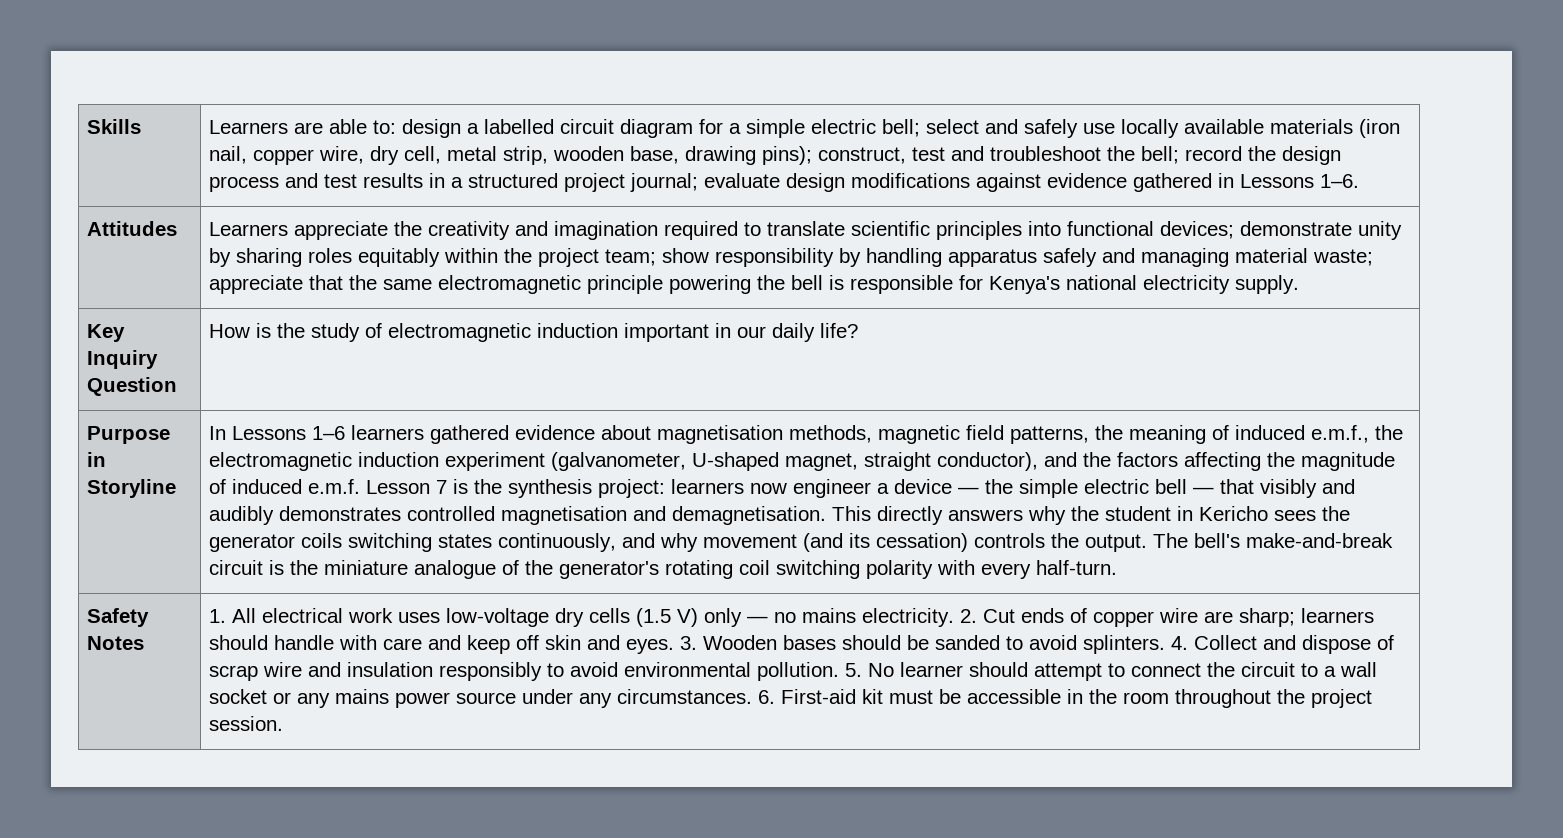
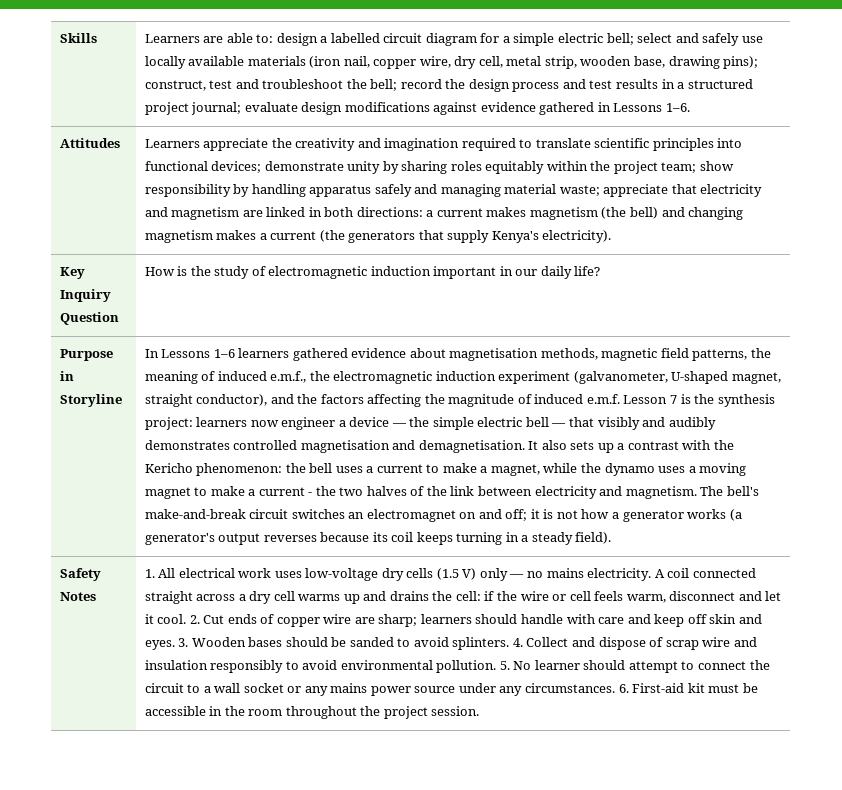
- Learners appreciate the creativity and imagination required to translate scientific principles into functional devices; demonstrate unity by sharing roles equitably within the project team; show responsibility by handling apparatus safely and managing material waste; appreciate that the same electromagnetic principle powering the bell is responsible for Kenya's national electricity supply.
+ Learners appreciate the creativity and imagination required to translate scientific principles into functional devices; demonstrate unity by sharing roles equitably within the project team; show responsibility by handling apparatus safely and managing material waste; appreciate that electricity and magnetism are linked in both directions: a current makes magnetism (the bell) and changing magnetism makes a current (the generators that supply Kenya's electricity).
- This directly answers why the student in Kericho sees the generator coils switching states continuously, and why movement (and its cessation) controls the output. The bell's make-and-break circuit is the miniature analogue of the generator's rotating coil switching polarity with every half-turn.
+ It also sets up a contrast with the Kericho phenomenon: the bell uses a current to make a magnet, while the dynamo uses a moving magnet to make a current - the two halves of the link between electricity and magnetism. The bell's make-and-break circuit switches an electromagnet on and off; it is not how a generator works (a generator's output reverses because its coil keeps turning in a steady field).
+ A coil connected straight across a dry cell warms up and drains the cell: if the wire or cell feels warm, disconnect and let it cool.

